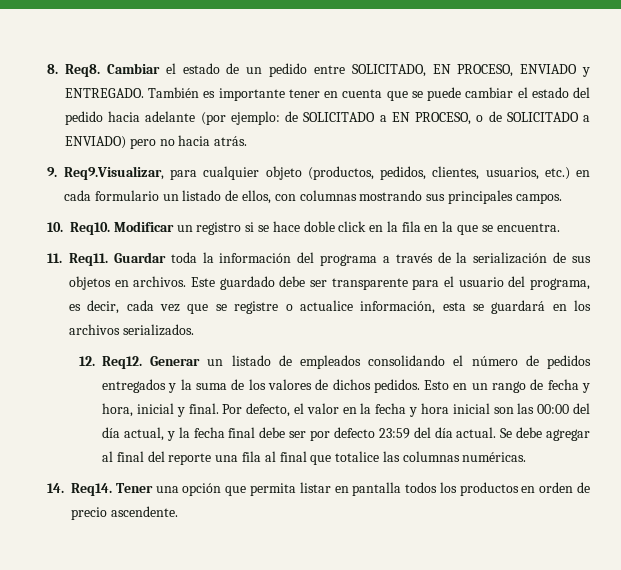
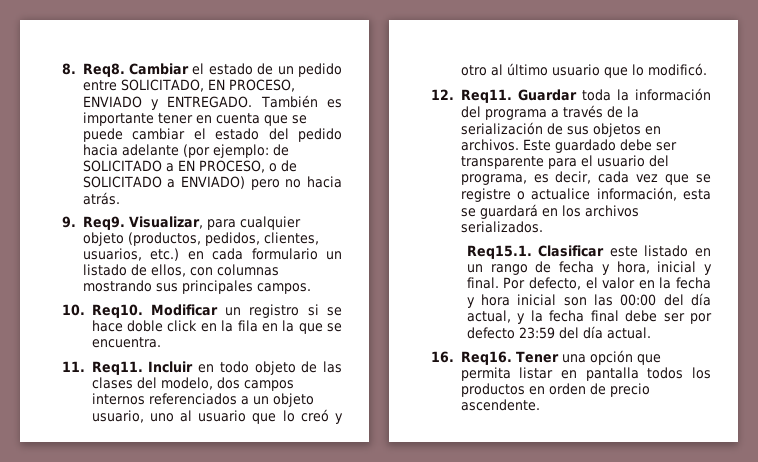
- 9. Req9.Visualizar, para cualquier objeto (productos, pedidos, clientes, usuarios, etc.) en cada formulario un listado de ellos, con columnas mostrando sus principales campos.
+ 9. Req9. Visualizar, para cualquier objeto (productos, pedidos, clientes, usuarios, etc.) en cada formulario un listado de ellos, con columnas mostrando sus principales campos.
+ Incluir en todo objeto de las clases del modelo, dos campos internos referenciados a un objeto usuario, uno al usuario que lo creó y otro al último usuario que lo modificó.
+ 12. Req11.
- 12. Req12. Generar un listado de empleados consolidando el número de pedidos entregados y la suma de los valores de dichos pedidos. Esto en un rango de fecha y hora, inicial y final.
+ Req15.1. Clasificar este listado en un rango de fecha y hora, inicial y final.
- Por defecto, el valor en la fecha y hora inicial son las 00:00 del día actual, y la fecha final debe ser por defecto 23:59 del día actual. Se debe agregar al final del reporte una fila al final que totalice las columnas numéricas.
- 14. Req14.
+ Por defecto, el valor en la fecha y hora inicial son las 00:00 del día actual, y la fecha final debe ser por defecto 23:59 del día actual.
+ 16. Req16.

